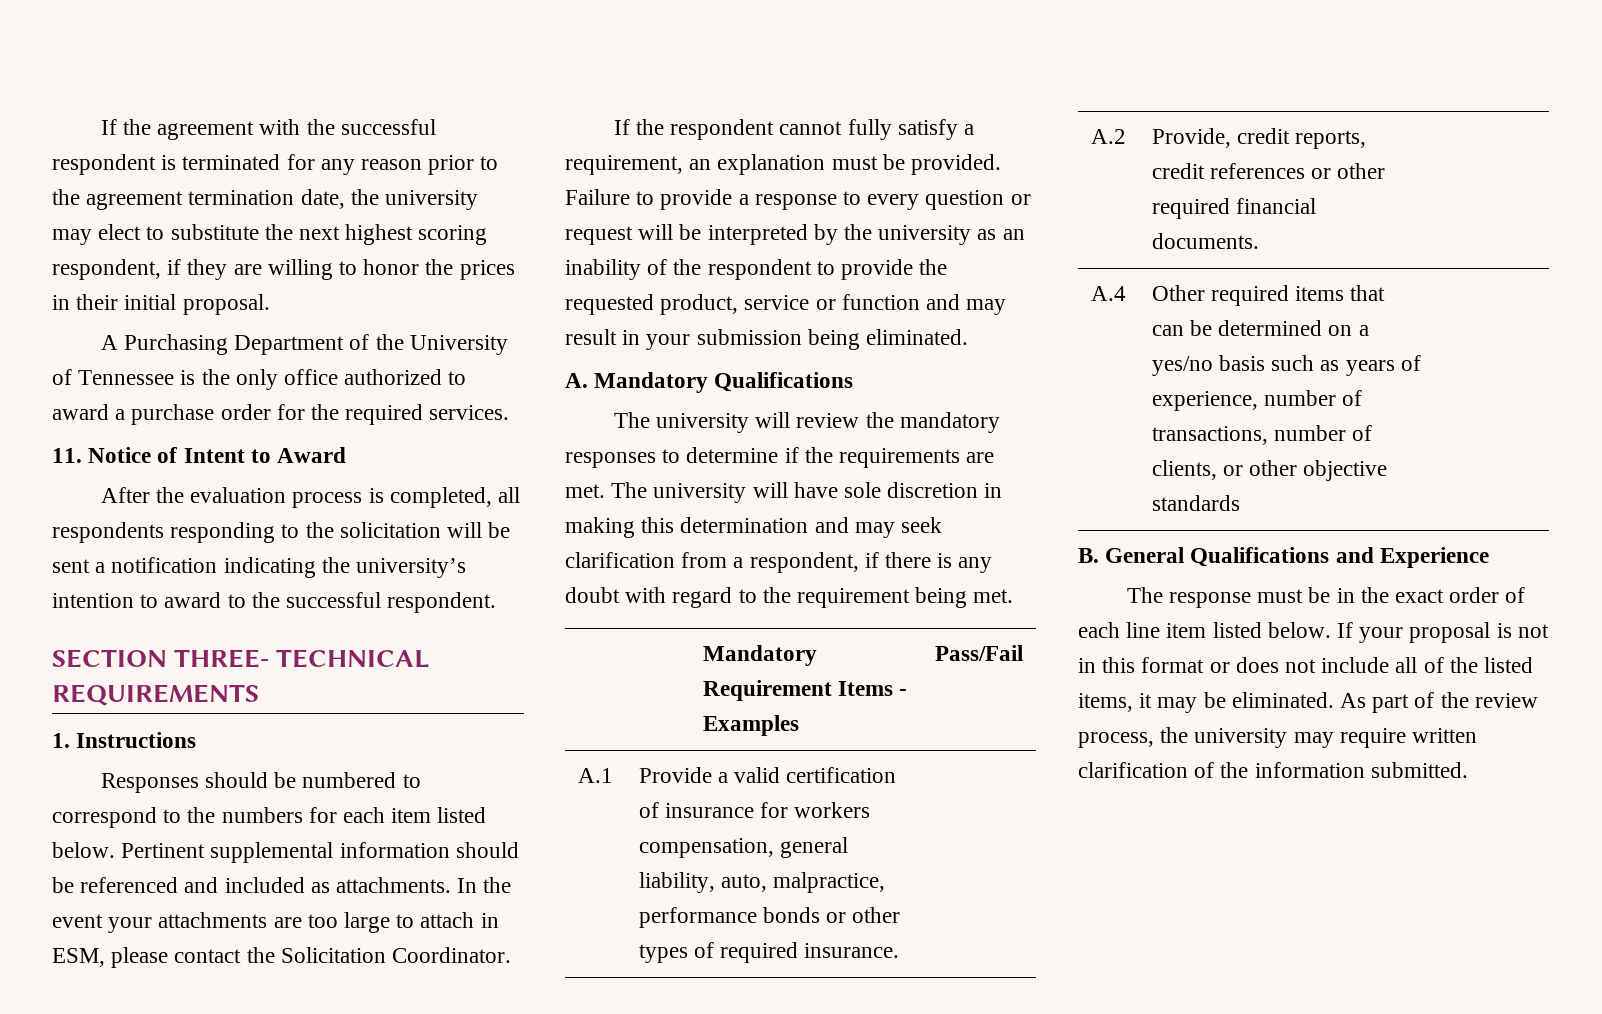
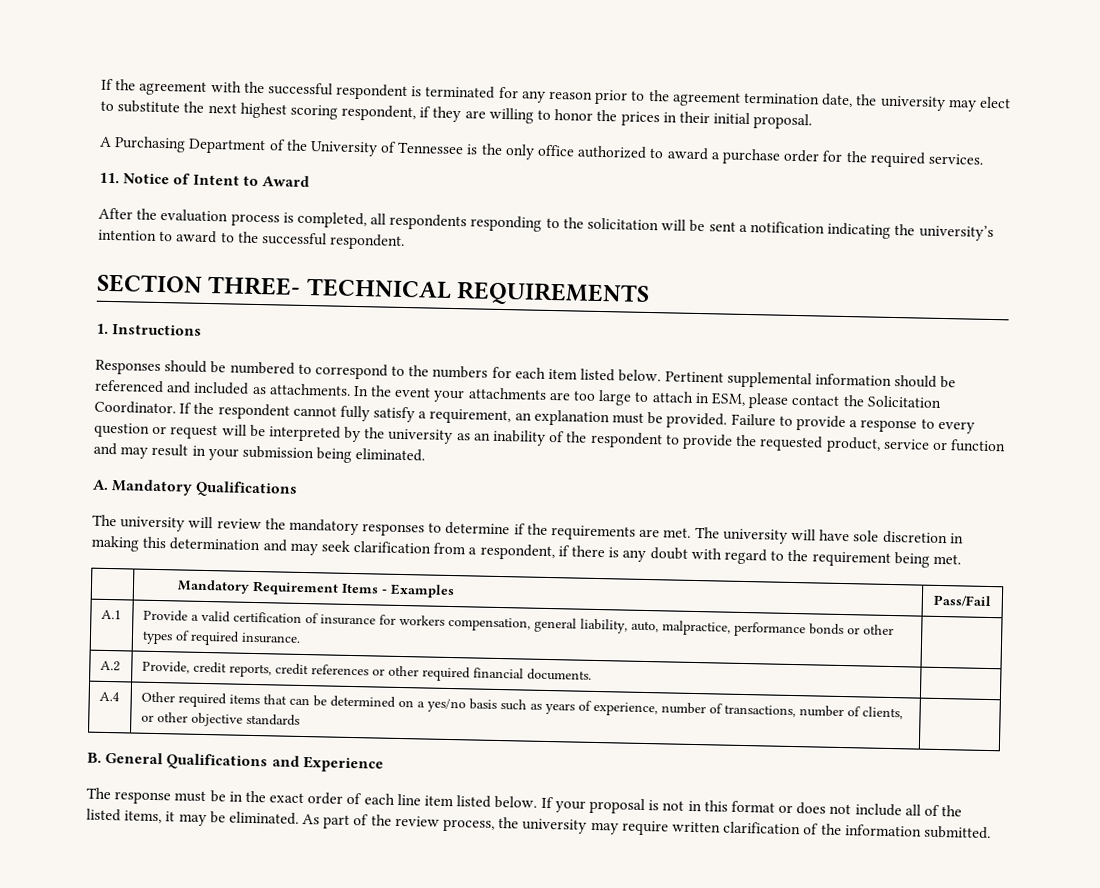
- In the event your attachments are too large to attach in ESM, please contact the Solicitation Coordinator.
- If the respondent cannot fully satisfy a requirement, an explanation must be provided.
+ In the event your attachments are too large to attach in ESM, please contact the Solicitation Coordinator. If the respondent cannot fully satisfy a requirement, an explanation must be provided.

